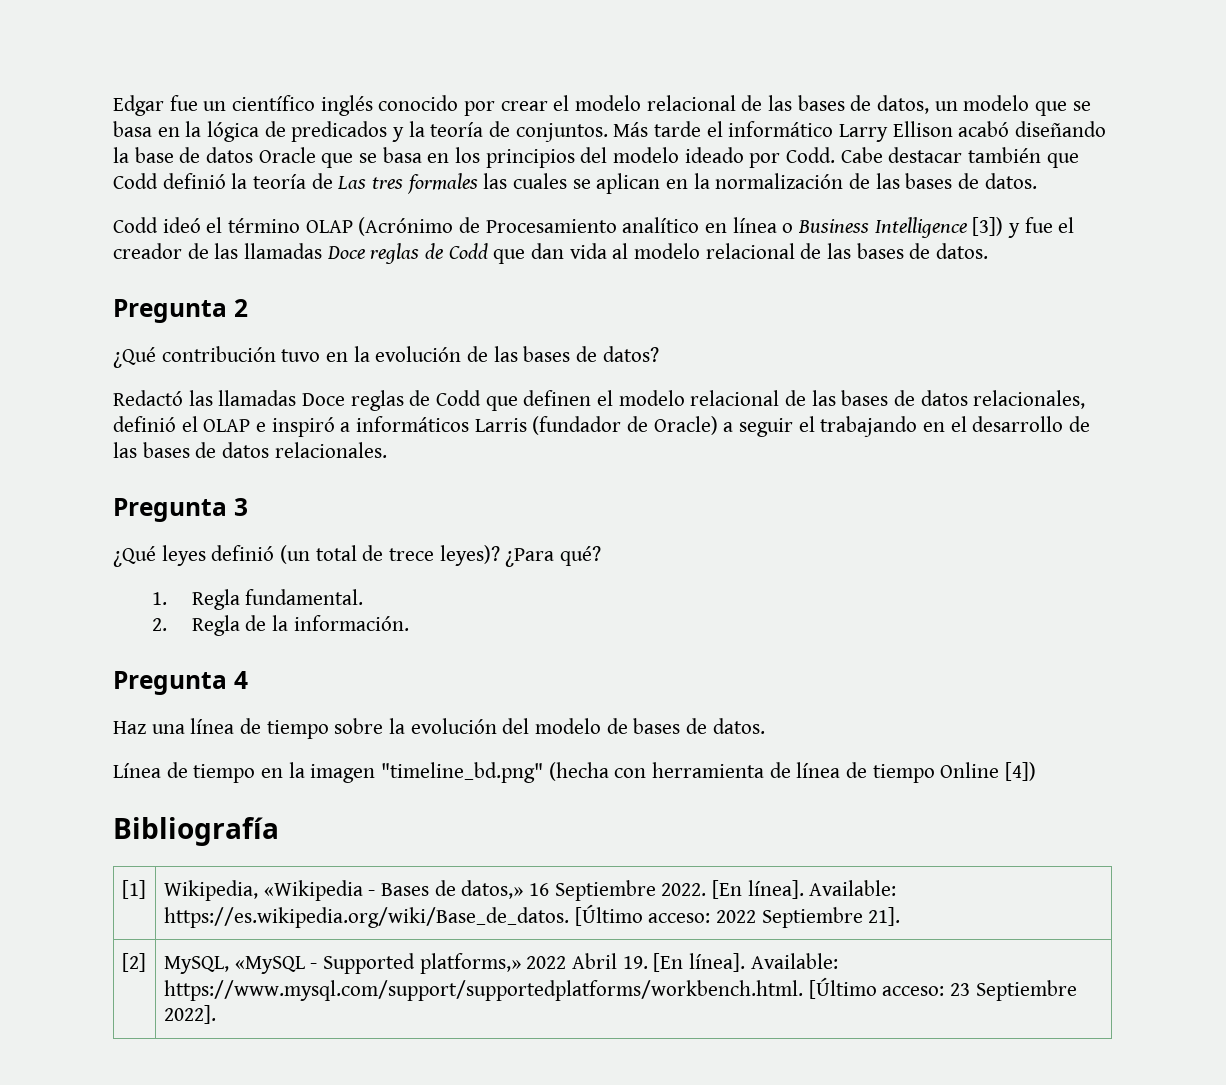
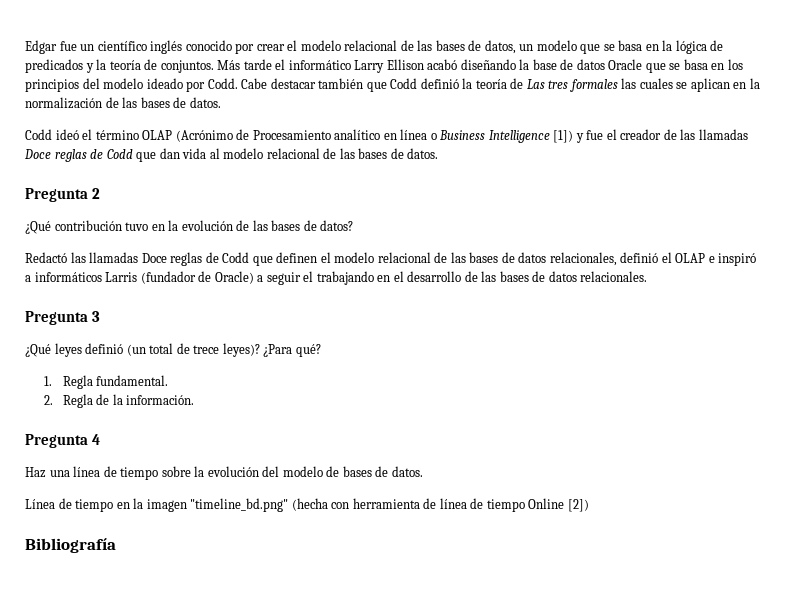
- Codd ideó el término OLAP (Acrónimo de Procesamiento analítico en línea o Business Intelligence [3]) y fue el creador de las llamadas Doce reglas de Codd que dan vida al modelo relacional de las bases de datos.
+ Codd ideó el término OLAP (Acrónimo de Procesamiento analítico en línea o Business Intelligence [1]) y fue el creador de las llamadas Doce reglas de Codd que dan vida al modelo relacional de las bases de datos.
- Línea de tiempo en la imagen "timeline_bd.png" (hecha con herramienta de línea de tiempo Online [4])
+ Línea de tiempo en la imagen "timeline_bd.png" (hecha con herramienta de línea de tiempo Online [2])
- [1] | Wikipedia, «Wikipedia - Bases de datos,» 16 Septiembre 2022. [En línea]. Available: https://es.wikipedia.org/wiki/Base_de_datos. [Último acceso: 2022 Septiembre 21].
- [2] | MySQL, «MySQL - Supported platforms,» 2022 Abril 19. [En línea]. Available: https://www.mysql.com/support/supportedplatforms/workbench.html. [Último acceso: 23 Septiembre 2022].

